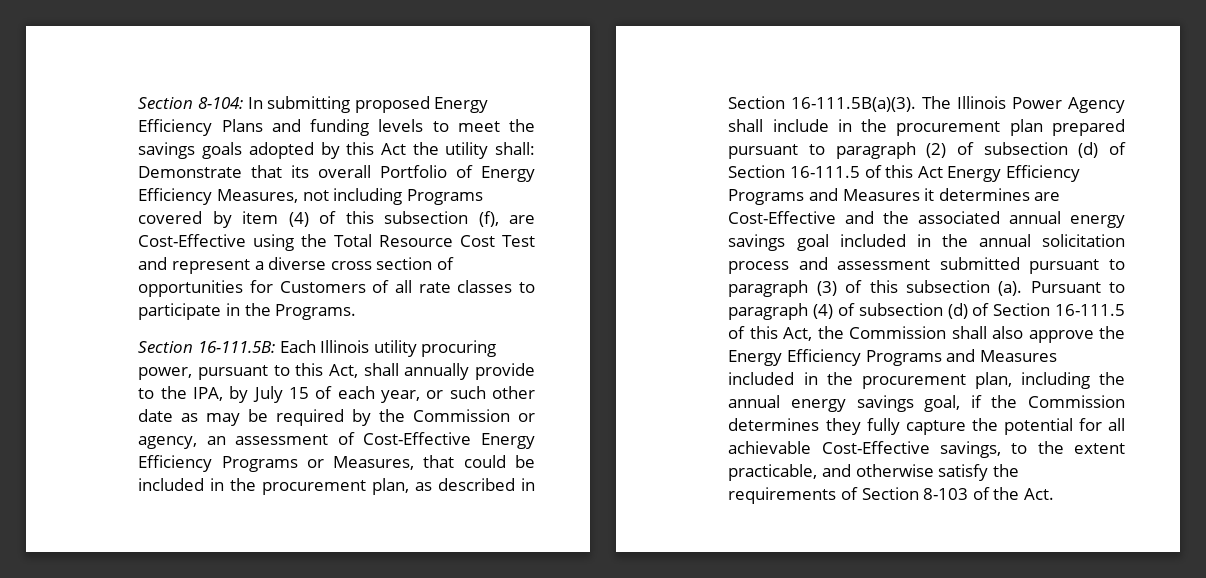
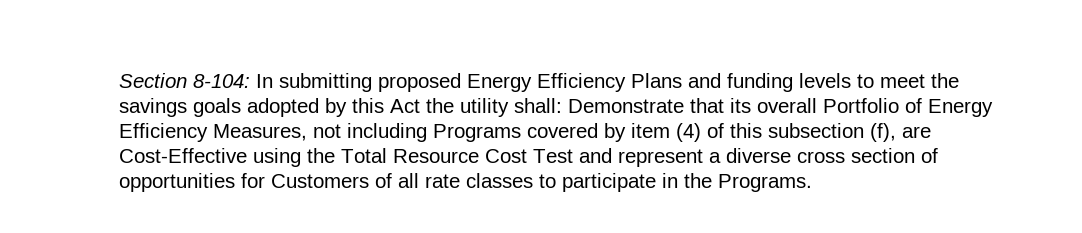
- Section 16-111.5B: Each Illinois utility procuring power, pursuant to this Act, shall annually provide to the IPA, by July 15 of each year, or such other date as may be required by the Commission or agency, an assessment of Cost-Effective Energy Efficiency Programs or Measures, that could be included in the procurement plan, as described in Section 16-111.5B(a)(3). The Illinois Power Agency shall include in the procurement plan prepared pursuant to paragraph (2) of subsection (d) of Section 16-111.5 of this Act Energy Efficiency Programs and Measures it determines are Cost-Effective and the associated annual energy savings goal included in the annual solicitation process and assessment submitted pursuant to paragraph (3) of this subsection (a). Pursuant to paragraph (4) of subsection (d) of Section 16-111.5 of this Act, the Commission shall also approve the Energy Efficiency Programs and Measures included in the procurement plan, including the annual energy savings goal, if the Commission determines they fully capture the potential for all achievable Cost-Effective savings, to the extent practicable, and otherwise satisfy the requirements of Section 8-103 of the Act.

